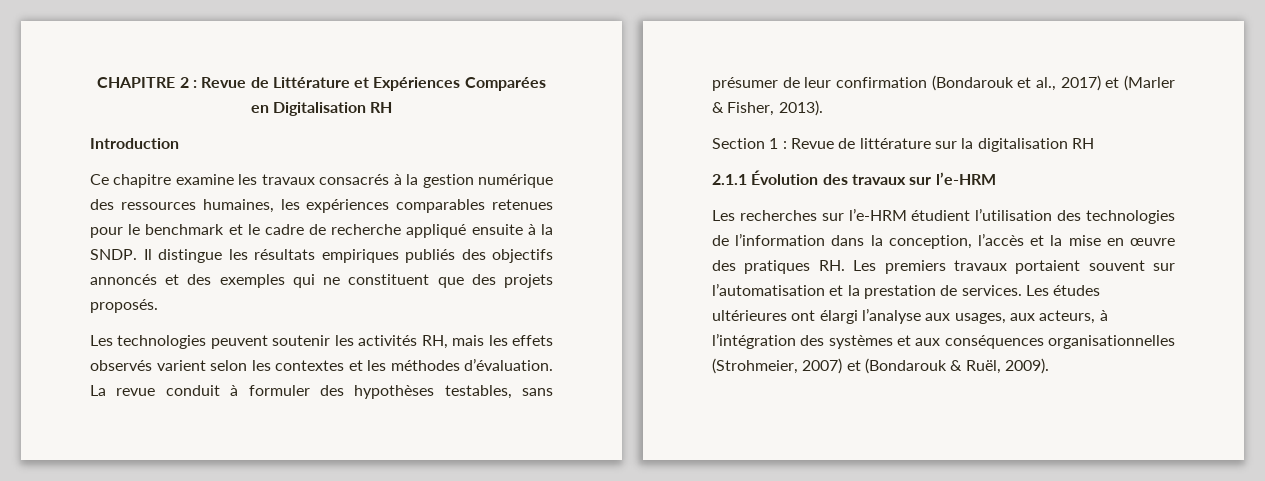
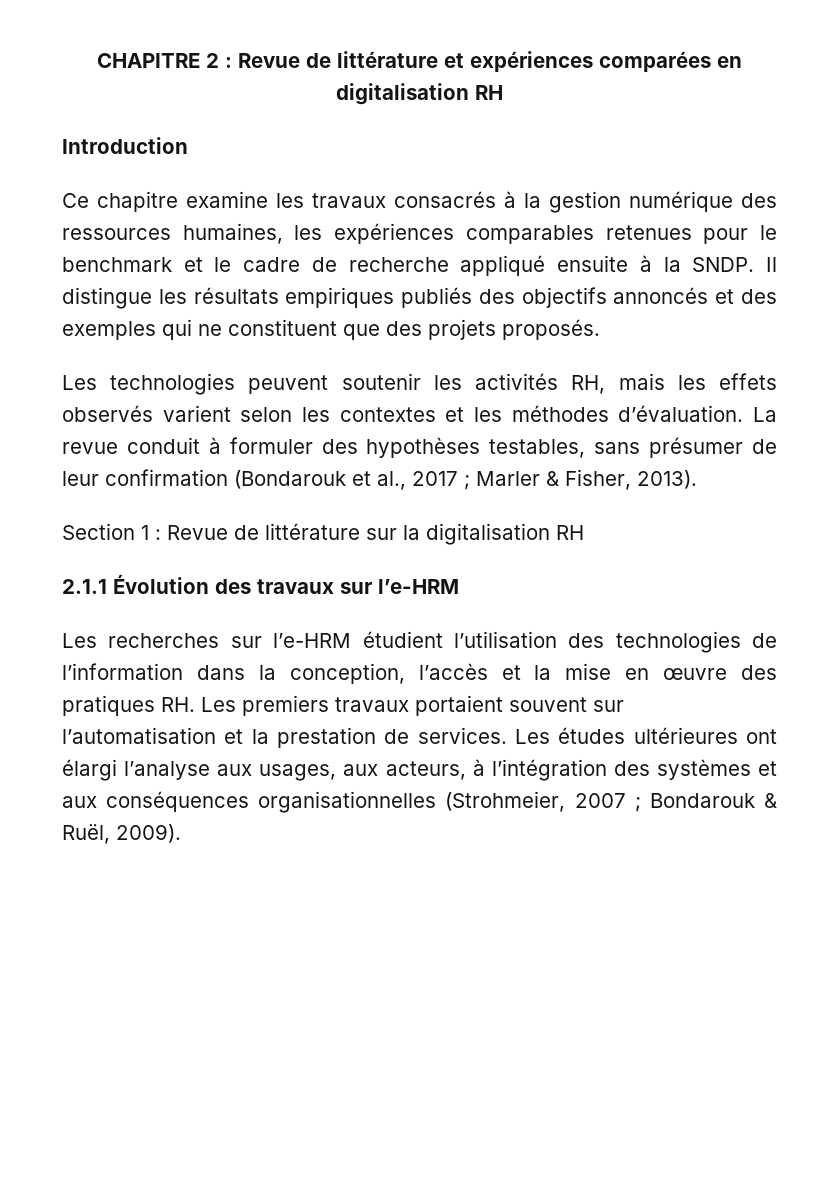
- CHAPITRE 2 : Revue de Littérature et Expériences Comparées en Digitalisation RH
+ CHAPITRE 2 : Revue de littérature et expériences comparées en digitalisation RH
- La revue conduit à formuler des hypothèses testables, sans présumer de leur confirmation (Bondarouk et al., 2017) et (Marler & Fisher, 2013).
+ La revue conduit à formuler des hypothèses testables, sans présumer de leur confirmation (Bondarouk et al., 2017 ; Marler & Fisher, 2013).
- Les études ultérieures ont élargi l’analyse aux usages, aux acteurs, à l’intégration des systèmes et aux conséquences organisationnelles (Strohmeier, 2007) et (Bondarouk & Ruël, 2009).
+ Les études ultérieures ont élargi l’analyse aux usages, aux acteurs, à l’intégration des systèmes et aux conséquences organisationnelles (Strohmeier, 2007 ; Bondarouk & Ruël, 2009).

